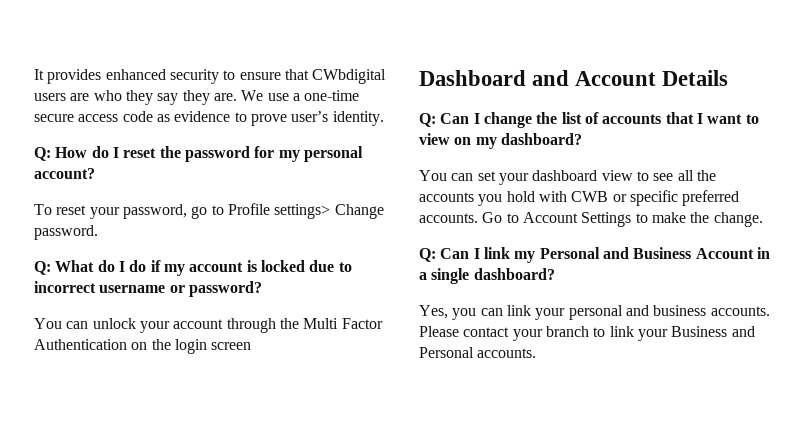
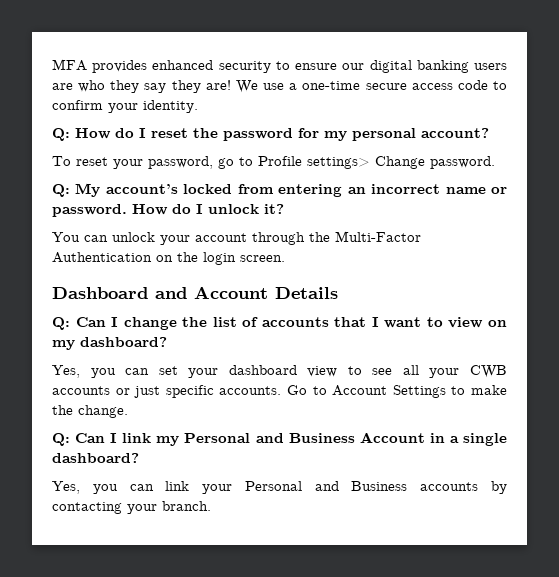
- It provides enhanced security to ensure that CWbdigital users are who they say they are.
+ MFA provides enhanced security to ensure our digital banking users are who they say they are!
- We use a one-time secure access code as evidence to prove user’s identity.
+ We use a one-time secure access code to confirm your identity.
- Q: What do I do if my account is locked due to incorrect username or password?
+ Q: My account’s locked from entering an incorrect name or password. How do I unlock it?
- You can unlock your account through the Multi Factor Authentication on the login screen
+ You can unlock your account through the Multi-Factor Authentication on the login screen.
- You can set your dashboard view to see all the accounts you hold with CWB or specific preferred accounts.
+ Yes, you can set your dashboard view to see all your CWB accounts or just specific accounts.
- Yes, you can link your personal and business accounts. Please contact your branch to link your Business and Personal accounts.
+ Yes, you can link your Personal and Business accounts by contacting your branch.

